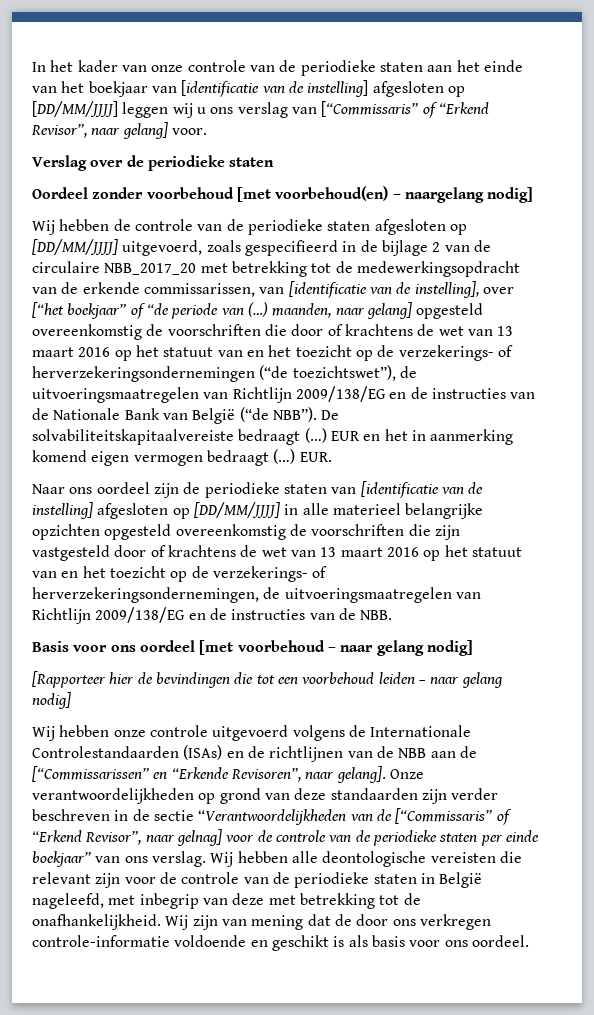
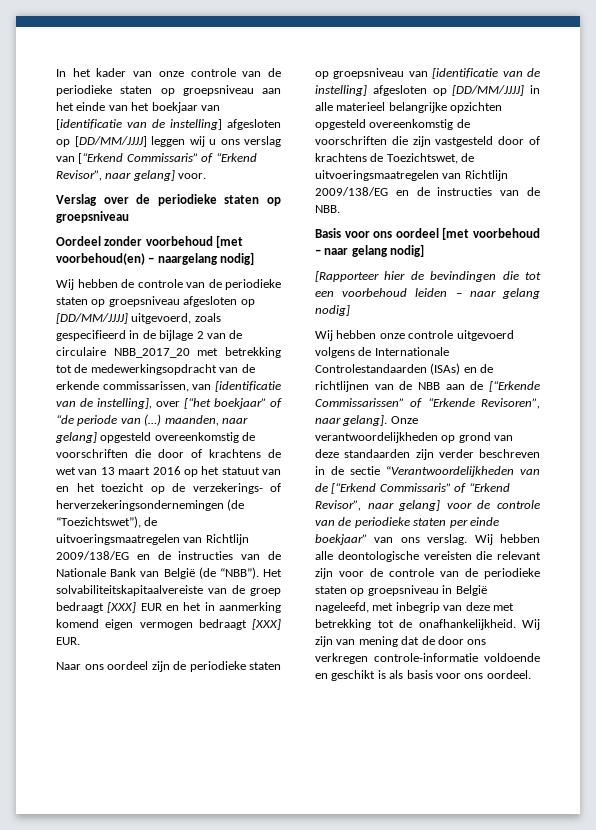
- In het kader van onze controle van de periodieke staten aan het einde van het boekjaar van [identificatie van de instelling] afgesloten op [DD/MM/JJJJ] leggen wij u ons verslag van [“Commissaris” of “Erkend Revisor”, naar gelang] voor.
+ In het kader van onze controle van de periodieke staten op groepsniveau aan het einde van het boekjaar van [identificatie van de instelling] afgesloten op [DD/MM/JJJJ] leggen wij u ons verslag van [“Erkend Commissaris” of “Erkend Revisor”, naar gelang] voor.
- Verslag over de periodieke staten
+ Verslag over de periodieke staten op groepsniveau
- Wij hebben de controle van de periodieke staten afgesloten op [DD/MM/JJJJ] uitgevoerd, zoals gespecifieerd in de bijlage 2 van de circulaire NBB_2017_20 met betrekking tot de medewerkingsopdracht van de erkende commissarissen, van [identificatie van de instelling], over [“het boekjaar” of “de periode van (…) maanden, naar gelang] opgesteld overeenkomstig de voorschriften die door of krachtens de wet van 13 maart 2016 op het statuut van en het toezicht op de verzekerings- of herverzekeringsondernemingen (“de toezichtswet”), de uitvoeringsmaatregelen van Richtlijn 2009/138/EG en de instructies van de Nationale Bank van België (“de NBB”). De solvabiliteitskapitaalvereiste bedraagt (…) EUR en het in aanmerking komend eigen vermogen bedraagt (…) EUR.
+ Wij hebben de controle van de periodieke staten op groepsniveau afgesloten op [DD/MM/JJJJ] uitgevoerd, zoals gespecifieerd in de bijlage 2 van de circulaire NBB_2017_20 met betrekking tot de medewerkingsopdracht van de erkende commissarissen, van [identificatie van de instelling], over [“het boekjaar” of “de periode van (…) maanden, naar gelang] opgesteld overeenkomstig de voorschriften die door of krachtens de wet van 13 maart 2016 op het statuut van en het toezicht op de verzekerings- of herverzekeringsondernemingen (de “Toezichtswet”), de uitvoeringsmaatregelen van Richtlijn 2009/138/EG en de instructies van de Nationale Bank van België (de “NBB”). Het solvabiliteitskapitaalvereiste van de groep bedraagt [XXX] EUR en het in aanmerking komend eigen vermogen bedraagt [XXX] EUR.
- Naar ons oordeel zijn de periodieke staten van [identificatie van de instelling] afgesloten op [DD/MM/JJJJ] in alle materieel belangrijke opzichten opgesteld overeenkomstig de voorschriften die zijn vastgesteld door of krachtens de wet van 13 maart 2016 op het statuut van en het toezicht op de verzekerings- of herverzekeringsondernemingen, de uitvoeringsmaatregelen van Richtlijn 2009/138/EG en de instructies van de NBB.
+ Naar ons oordeel zijn de periodieke staten op groepsniveau van [identificatie van de instelling] afgesloten op [DD/MM/JJJJ] in alle materieel belangrijke opzichten opgesteld overeenkomstig de voorschriften die zijn vastgesteld door of krachtens de Toezichtswet, de uitvoeringsmaatregelen van Richtlijn 2009/138/EG en de instructies van de NBB.
- Wij hebben onze controle uitgevoerd volgens de Internationale Controlestandaarden (ISAs) en de richtlijnen van de NBB aan de [“Commissarissen” en “Erkende Revisoren”, naar gelang].
+ Wij hebben onze controle uitgevoerd volgens de Internationale Controlestandaarden (ISAs) en de richtlijnen van de NBB aan de [“Erkende Commissarissen” of “Erkende Revisoren”, naar gelang].
- Onze verantwoordelijkheden op grond van deze standaarden zijn verder beschreven in de sectie “Verantwoordelijkheden van de [“Commissaris” of “Erkend Revisor”, naar gelnag] voor de controle van de periodieke staten per einde boekjaar” van ons verslag.
+ Onze verantwoordelijkheden op grond van deze standaarden zijn verder beschreven in de sectie “Verantwoordelijkheden van de [“Erkend Commissaris” of “Erkend Revisor”, naar gelang] voor de controle van de periodieke staten per einde boekjaar” van ons verslag.
- Wij hebben alle deontologische vereisten die relevant zijn voor de controle van de periodieke staten in België nageleefd, met inbegrip van deze met betrekking tot de onafhankelijkheid.
+ Wij hebben alle deontologische vereisten die relevant zijn voor de controle van de periodieke staten op groepsniveau in België nageleefd, met inbegrip van deze met betrekking tot de onafhankelijkheid.

